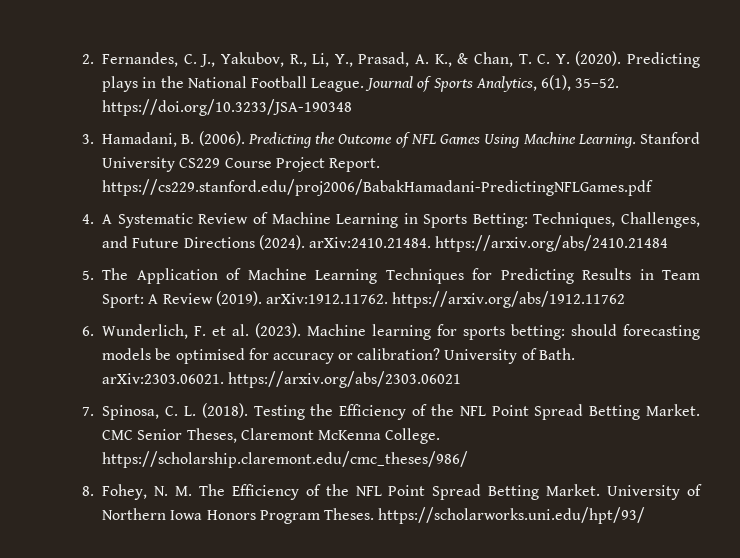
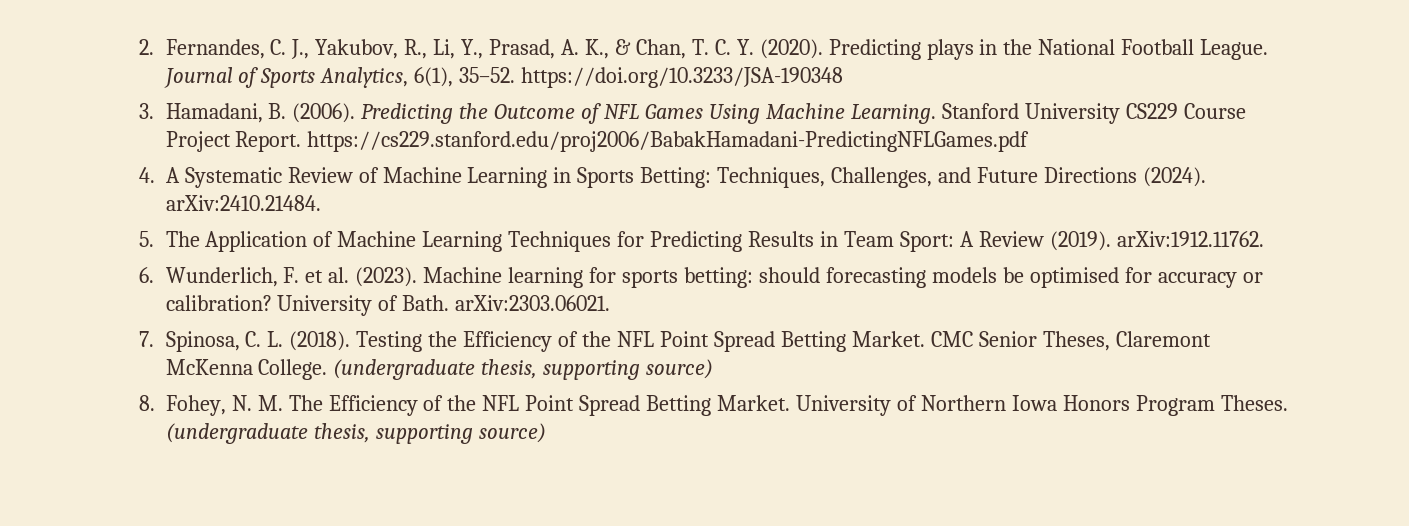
- 4. A Systematic Review of Machine Learning in Sports Betting: Techniques, Challenges, and Future Directions (2024). arXiv:2410.21484. https://arxiv.org/abs/2410.21484
+ 4. A Systematic Review of Machine Learning in Sports Betting: Techniques, Challenges, and Future Directions (2024). arXiv:2410.21484.
- 5. The Application of Machine Learning Techniques for Predicting Results in Team Sport: A Review (2019). arXiv:1912.11762. https://arxiv.org/abs/1912.11762
+ 5. The Application of Machine Learning Techniques for Predicting Results in Team Sport: A Review (2019). arXiv:1912.11762.
- University of Bath. arXiv:2303.06021. https://arxiv.org/abs/2303.06021
+ University of Bath. arXiv:2303.06021.
- CMC Senior Theses, Claremont McKenna College. https://scholarship.claremont.edu/cmc_theses/986/
+ CMC Senior Theses, Claremont McKenna College. (undergraduate thesis, supporting source)
- University of Northern Iowa Honors Program Theses. https://scholarworks.uni.edu/hpt/93/
+ University of Northern Iowa Honors Program Theses. (undergraduate thesis, supporting source)

